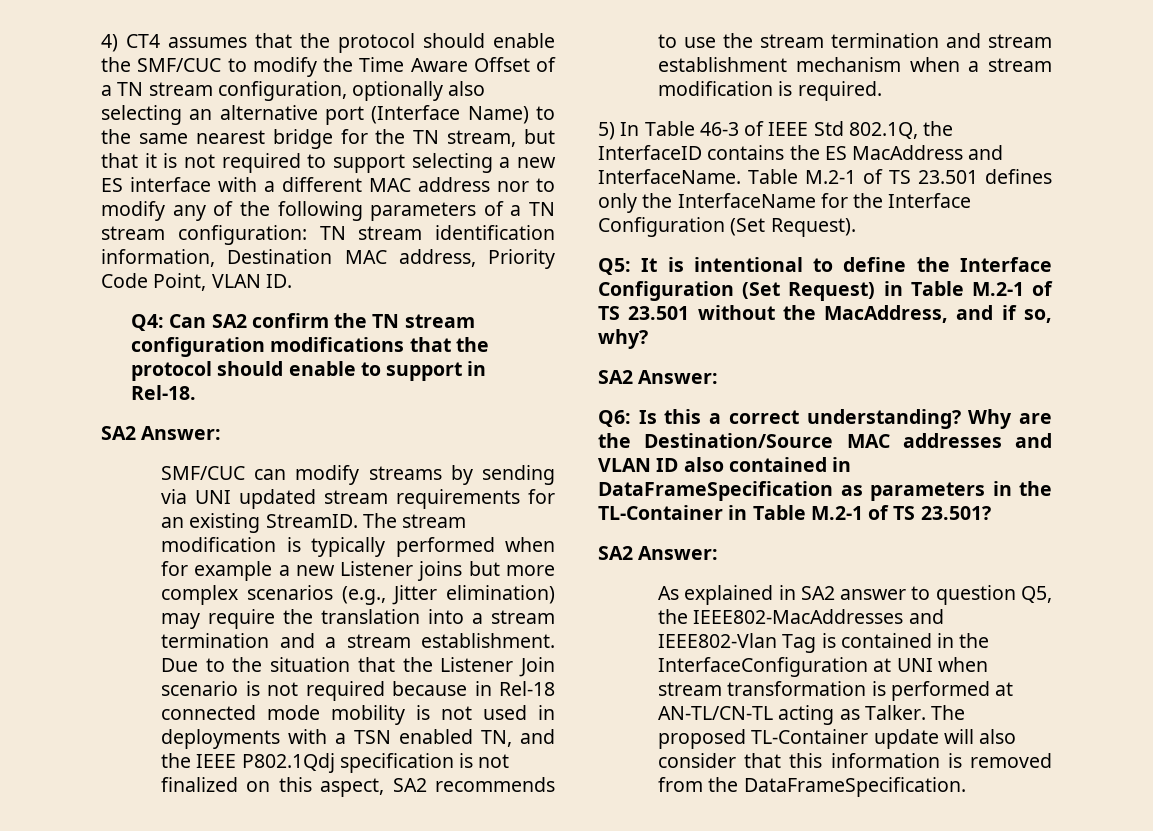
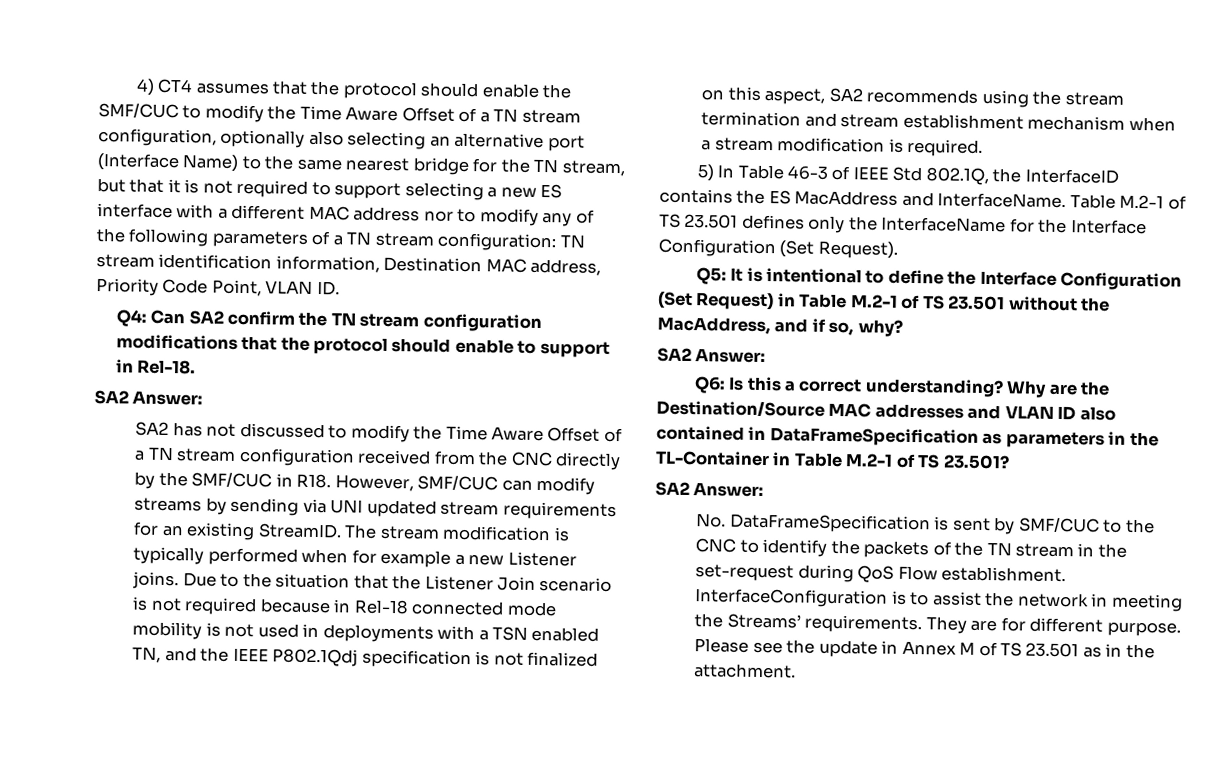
- SMF/CUC can modify streams by sending via UNI updated stream requirements for an existing StreamID.
+ SA2 has not discussed to modify the Time Aware Offset of a TN stream configuration received from the CNC directly by the SMF/CUC in R18. However, SMF/CUC can modify streams by sending via UNI updated stream requirements for an existing StreamID.
- The stream modification is typically performed when for example a new Listener joins but more complex scenarios (e.g., Jitter elimination) may require the translation into a stream termination and a stream establishment.
+ The stream modification is typically performed when for example a new Listener joins.
- Due to the situation that the Listener Join scenario is not required because in Rel-18 connected mode mobility is not used in deployments with a TSN enabled TN, and the IEEE P802.1Qdj specification is not finalized on this aspect, SA2 recommends to use the stream termination and stream establishment mechanism when a stream modification is required.
+ Due to the situation that the Listener Join scenario is not required because in Rel-18 connected mode mobility is not used in deployments with a TSN enabled TN, and the IEEE P802.1Qdj specification is not finalized on this aspect, SA2 recommends using the stream termination and stream establishment mechanism when a stream modification is required.
- As explained in SA2 answer to question Q5, the IEEE802-MacAddresses and IEEE802-Vlan Tag is contained in the InterfaceConfiguration at UNI when stream transformation is performed at AN-TL/CN-TL acting as Talker. The proposed TL-Container update will also consider that this information is removed from the DataFrameSpecification.
+ No. DataFrameSpecification is sent by SMF/CUC to the CNC to identify the packets of the TN stream in the set-request during QoS Flow establishment. InterfaceConfiguration is to assist the network in meeting the Streams’ requirements. They are for different purpose. Please see the update in Annex M of TS 23.501 as in the attachment.

